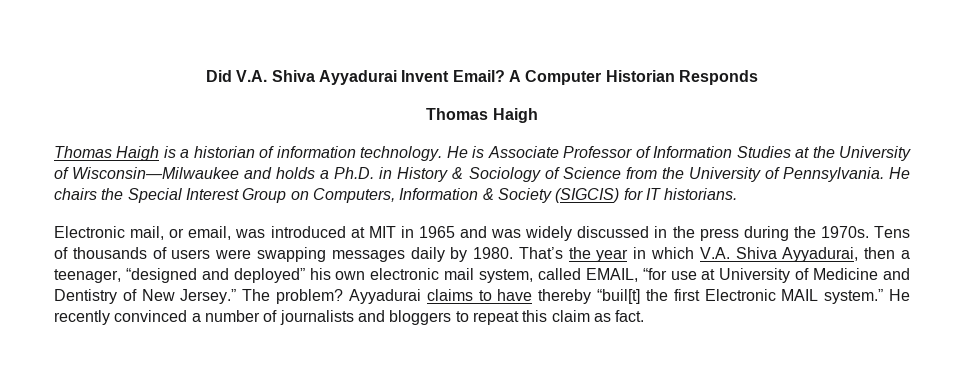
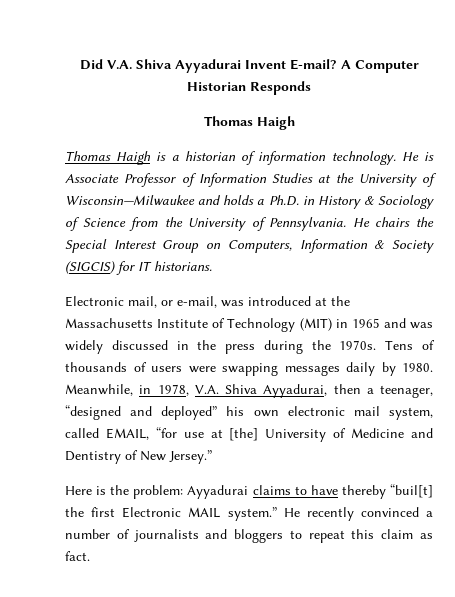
- Did V.A. Shiva Ayyadurai Invent Email?
+ Did V.A. Shiva Ayyadurai Invent E-mail?
- Electronic mail, or email, was introduced at MIT in 1965 and was widely discussed in the press during the 1970s.
+ Electronic mail, or e-mail, was introduced at the Massachusetts Institute of Technology (MIT) in 1965 and was widely discussed in the press during the 1970s.
- That’s the year in which V.A. Shiva Ayyadurai, then a teenager, “designed and deployed” his own electronic mail system, called EMAIL, “for use at University of Medicine and Dentistry of New Jersey.” The problem? Ayyadurai claims to have thereby “buil[t] the first Electronic MAIL system.”
+ Meanwhile, in 1978, V.A. Shiva Ayyadurai, then a teenager, “designed and deployed” his own electronic mail system, called EMAIL, “for use at [the] University of Medicine and Dentistry of New Jersey.”
+ Here is the problem: Ayyadurai claims to have thereby “buil[t] the first Electronic MAIL system.”

